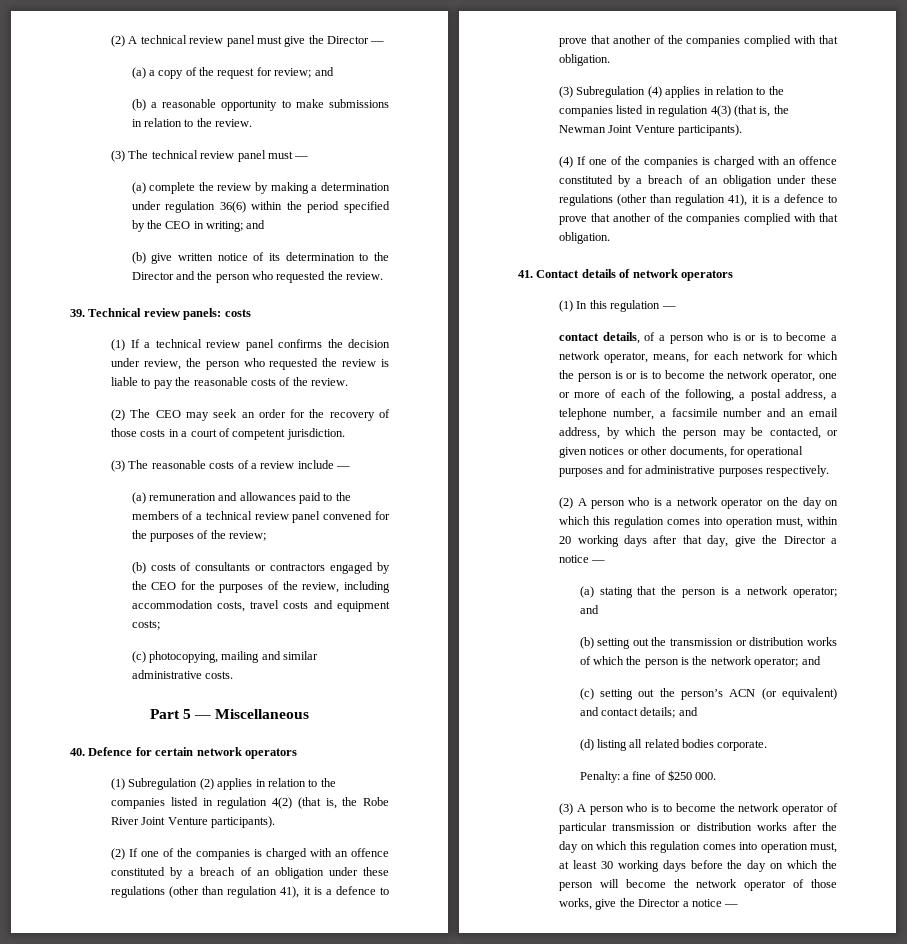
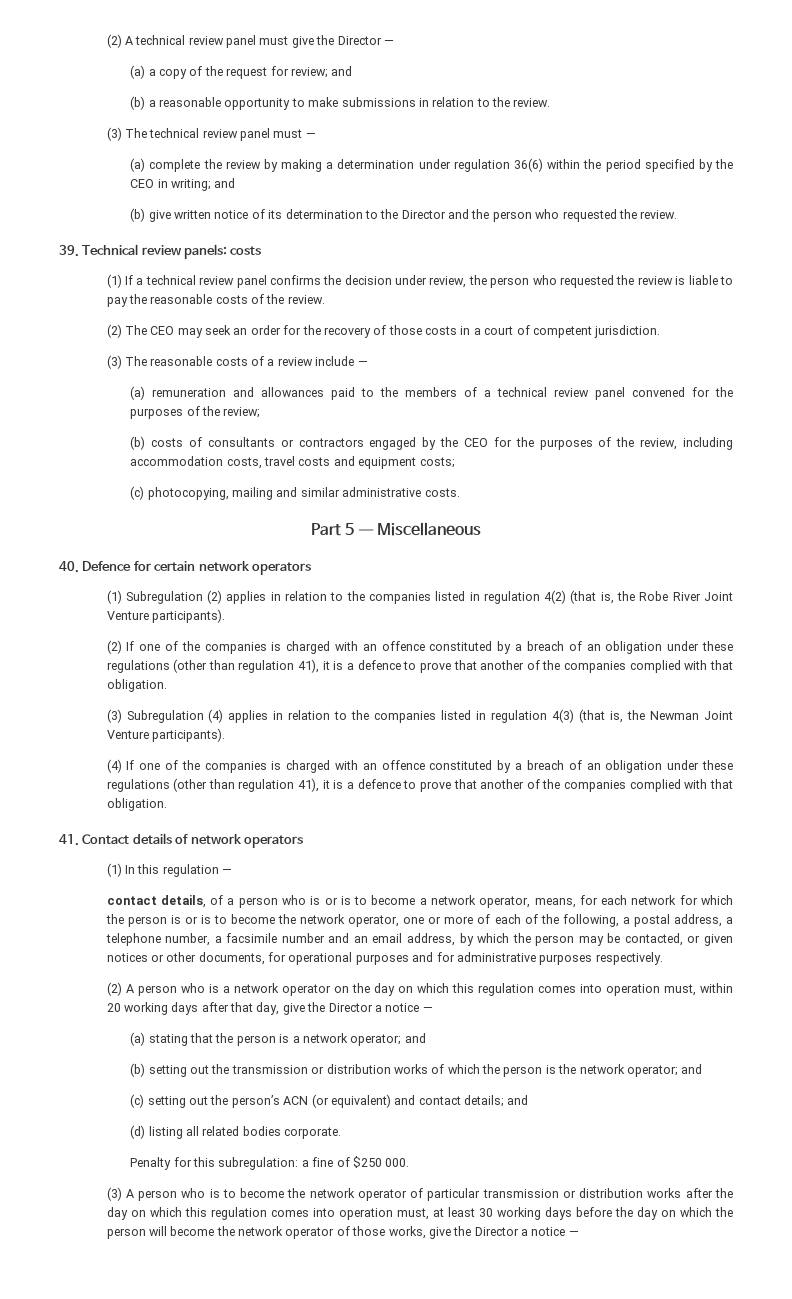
- Penalty: a fine of $250 000.
+ Penalty for this subregulation: a fine of $250 000.

